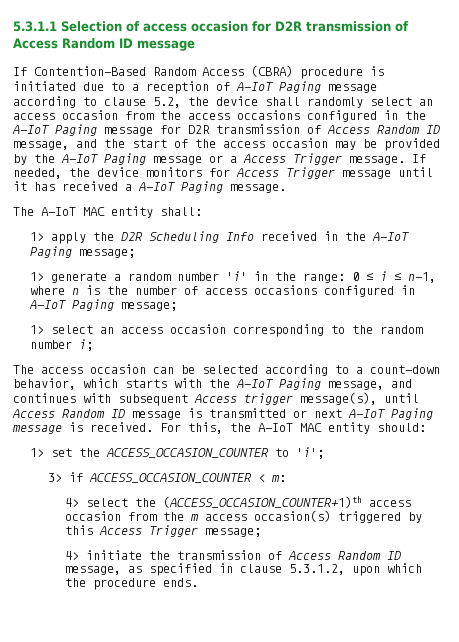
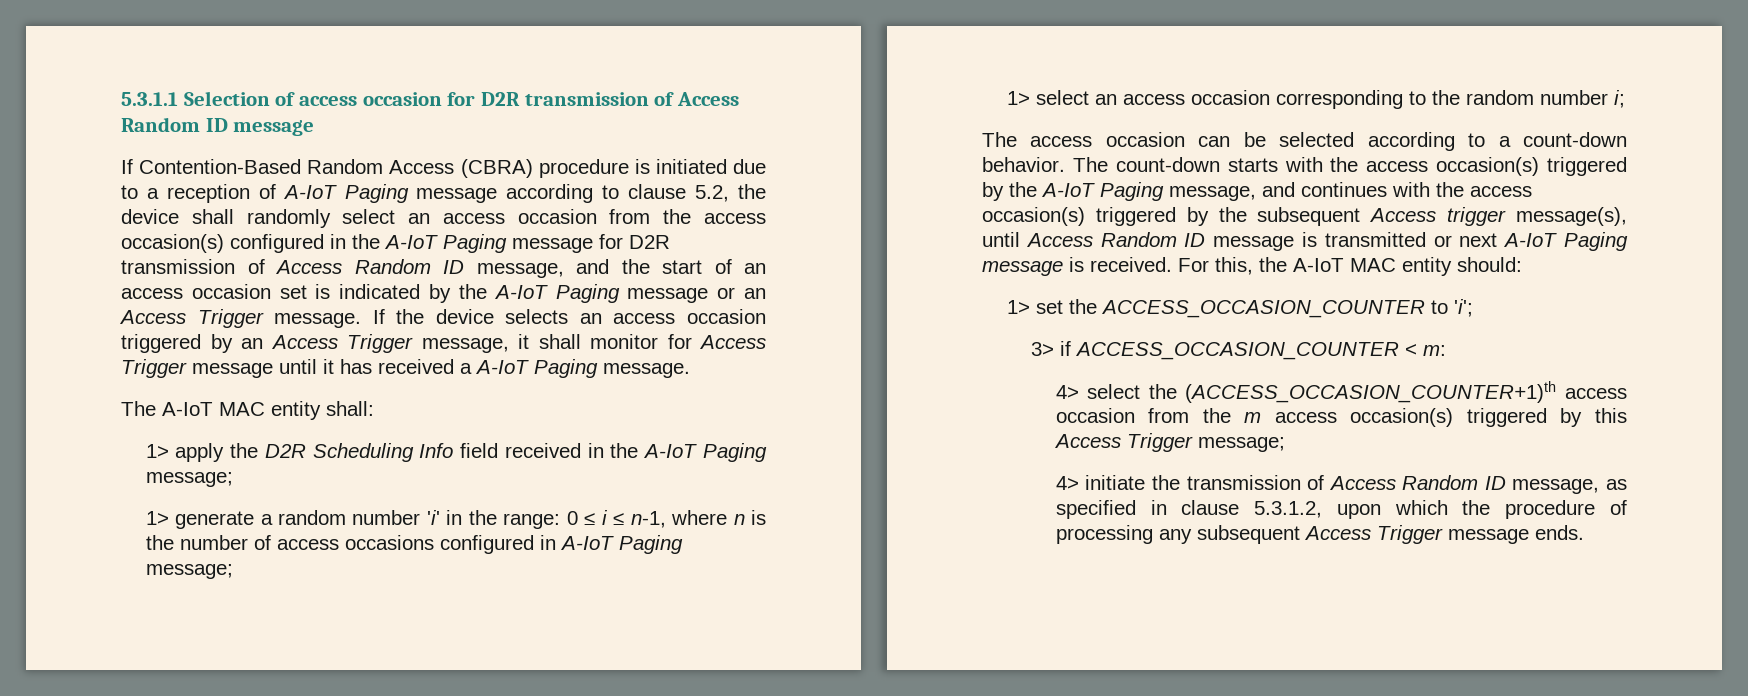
- If Contention-Based Random Access (CBRA) procedure is initiated due to a reception of A-IoT Paging message according to clause 5.2, the device shall randomly select an access occasion from the access occasions configured in the A-IoT Paging message for D2R transmission of Access Random ID message, and the start of the access occasion may be provided by the A-IoT Paging message or a Access Trigger message.
+ If Contention-Based Random Access (CBRA) procedure is initiated due to a reception of A-IoT Paging message according to clause 5.2, the device shall randomly select an access occasion from the access occasion(s) configured in the A-IoT Paging message for D2R transmission of Access Random ID message, and the start of an access occasion set is indicated by the A-IoT Paging message or an Access Trigger message.
- If needed, the device monitors for Access Trigger message until it has received a A-IoT Paging message.
+ If the device selects an access occasion triggered by an Access Trigger message, it shall monitor for Access Trigger message until it has received a A-IoT Paging message.
- 1> apply the D2R Scheduling Info received in the A-IoT Paging message;
+ 1> apply the D2R Scheduling Info field received in the A-IoT Paging message;
- The access occasion can be selected according to a count-down behavior, which starts with the A-IoT Paging message, and continues with subsequent Access trigger message(s), until Access Random ID message is transmitted or next A-IoT Paging message is received.
+ The access occasion can be selected according to a count-down behavior. The count-down starts with the access occasion(s) triggered by the A-IoT Paging message, and continues with the access occasion(s) triggered by the subsequent Access trigger message(s), until Access Random ID message is transmitted or next A-IoT Paging message is received.
- 4> initiate the transmission of Access Random ID message, as specified in clause 5.3.1.2, upon which the procedure ends.
+ 4> initiate the transmission of Access Random ID message, as specified in clause 5.3.1.2, upon which the procedure of processing any subsequent Access Trigger message ends.

